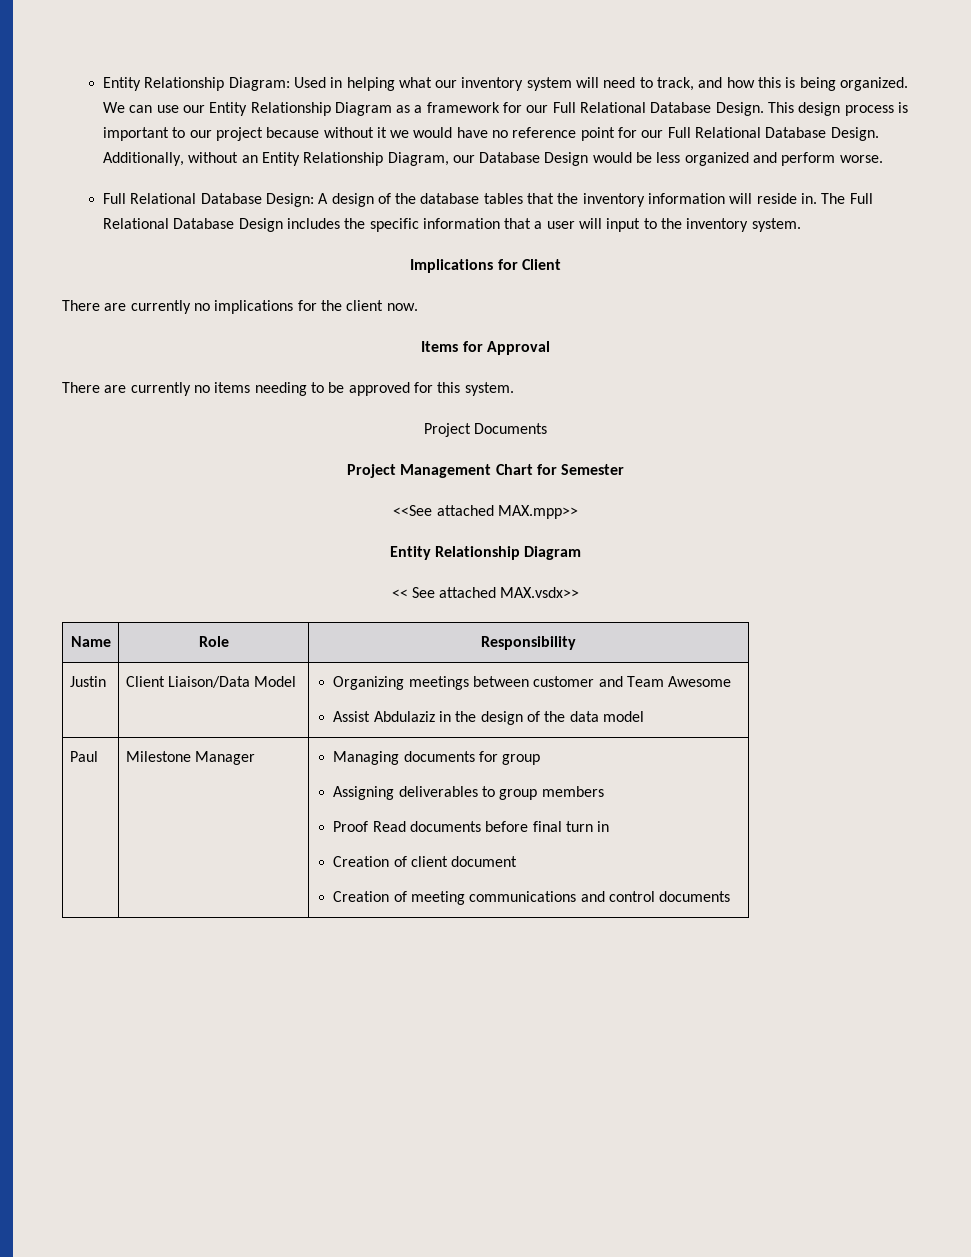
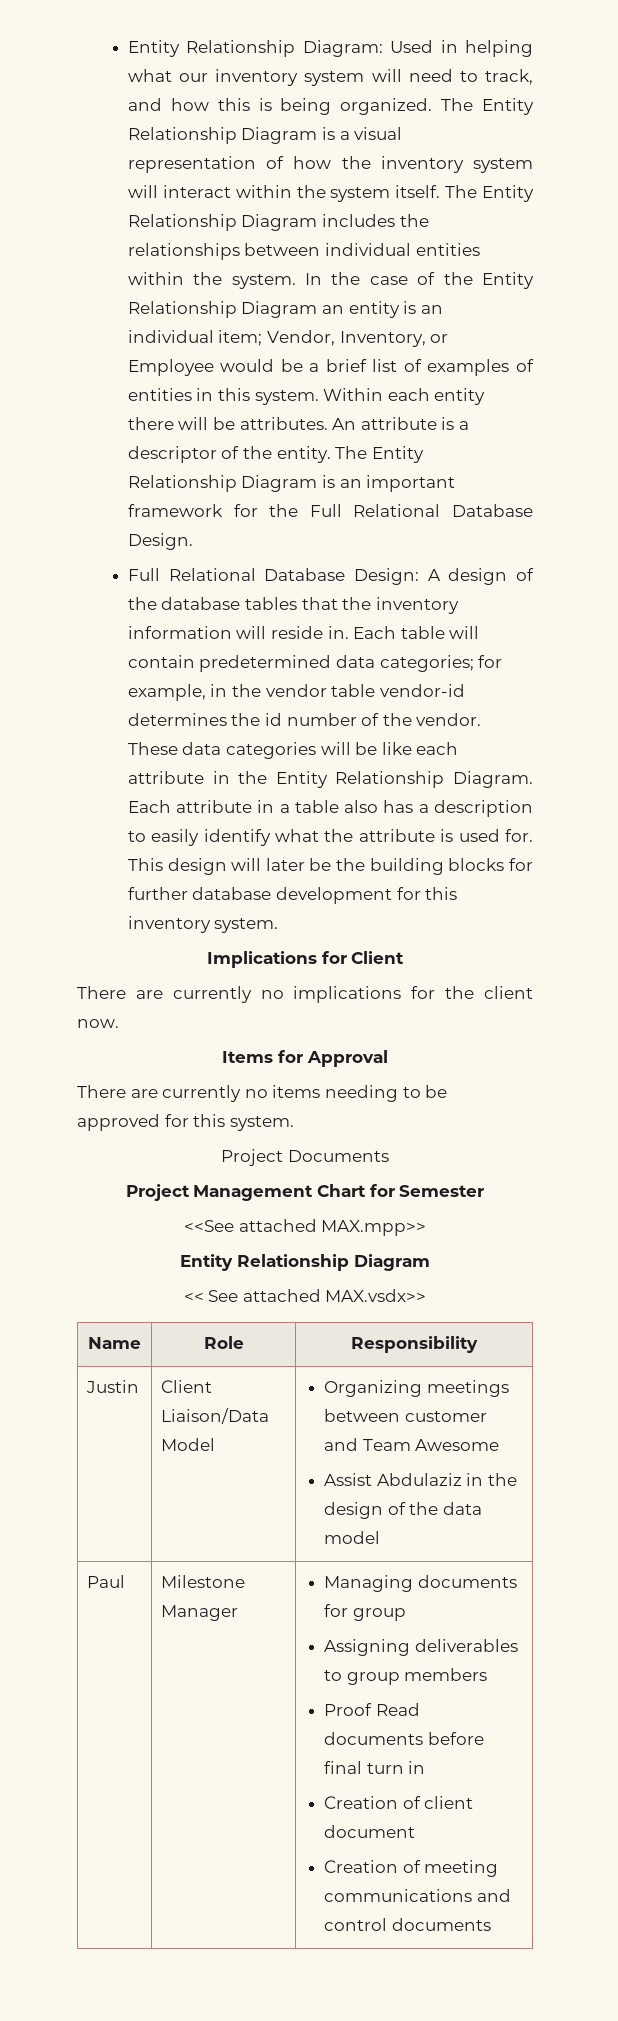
- We can use our Entity Relationship Diagram as a framework for our Full Relational Database Design. This design process is important to our project because without it we would have no reference point for our Full Relational Database Design. Additionally, without an Entity Relationship Diagram, our Database Design would be less organized and perform worse.
+ The Entity Relationship Diagram is a visual representation of how the inventory system will interact within the system itself. The Entity Relationship Diagram includes the relationships between individual entities within the system. In the case of the Entity Relationship Diagram an entity is an individual item; Vendor, Inventory, or Employee would be a brief list of examples of entities in this system. Within each entity there will be attributes. An attribute is a descriptor of the entity. The Entity Relationship Diagram is an important framework for the Full Relational Database Design.
- The Full Relational Database Design includes the specific information that a user will input to the inventory system.
+ Each table will contain predetermined data categories; for example, in the vendor table vendor-id determines the id number of the vendor. These data categories will be like each attribute in the Entity Relationship Diagram. Each attribute in a table also has a description to easily identify what the attribute is used for. This design will later be the building blocks for further database development for this inventory system.

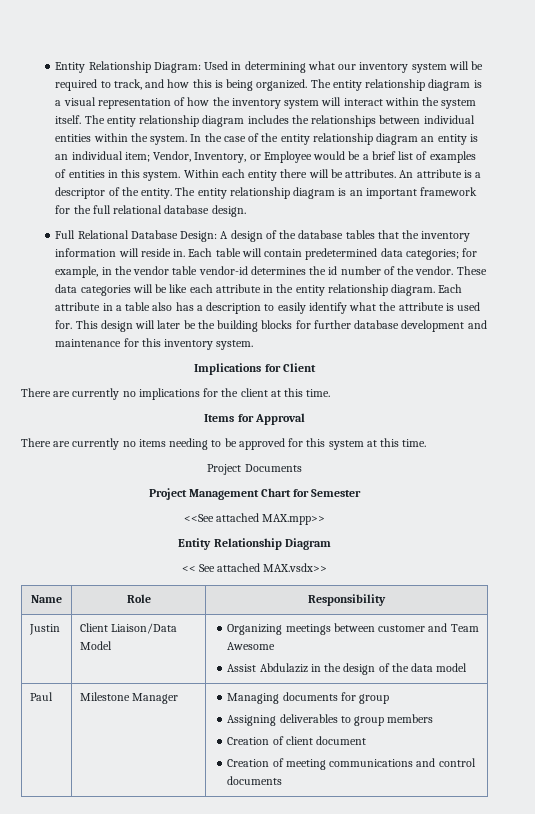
- Entity Relationship Diagram: Used in helping what our inventory system will need to track, and how this is being organized.
+ Entity Relationship Diagram: Used in determining what our inventory system will be required to track, and how this is being organized.
- The Entity Relationship Diagram is a visual representation of how the inventory system will interact within the system itself.
+ The entity relationship diagram is a visual representation of how the inventory system will interact within the system itself.
- The Entity Relationship Diagram includes the relationships between individual entities within the system.
+ The entity relationship diagram includes the relationships between individual entities within the system.
- In the case of the Entity Relationship Diagram an entity is an individual item; Vendor, Inventory, or Employee would be a brief list of examples of entities in this system.
+ In the case of the entity relationship diagram an entity is an individual item; Vendor, Inventory, or Employee would be a brief list of examples of entities in this system.
- The Entity Relationship Diagram is an important framework for the Full Relational Database Design.
+ The entity relationship diagram is an important framework for the full relational database design.
- These data categories will be like each attribute in the Entity Relationship Diagram.
+ These data categories will be like each attribute in the entity relationship diagram.
- This design will later be the building blocks for further database development for this inventory system.
+ This design will later be the building blocks for further database development and maintenance for this inventory system.
- There are currently no implications for the client now.
+ There are currently no implications for the client at this time.
- There are currently no items needing to be approved for this system.
+ There are currently no items needing to be approved for this system at this time.
  Paul | Milestone Manager | Managing documents for group
  Assigning deliverables to group members
- Proof Read documents before final turn in

